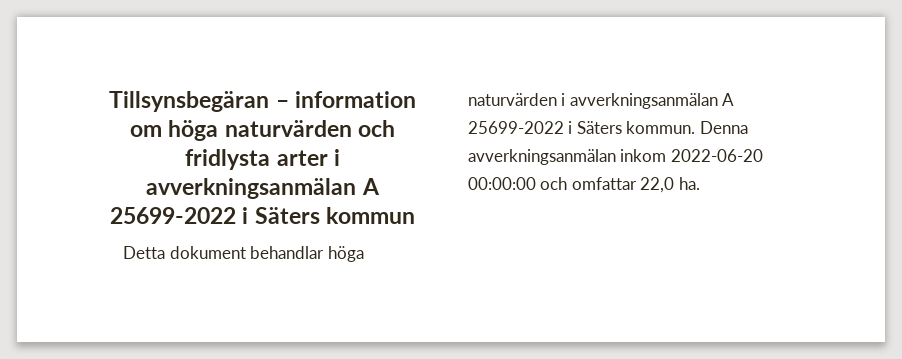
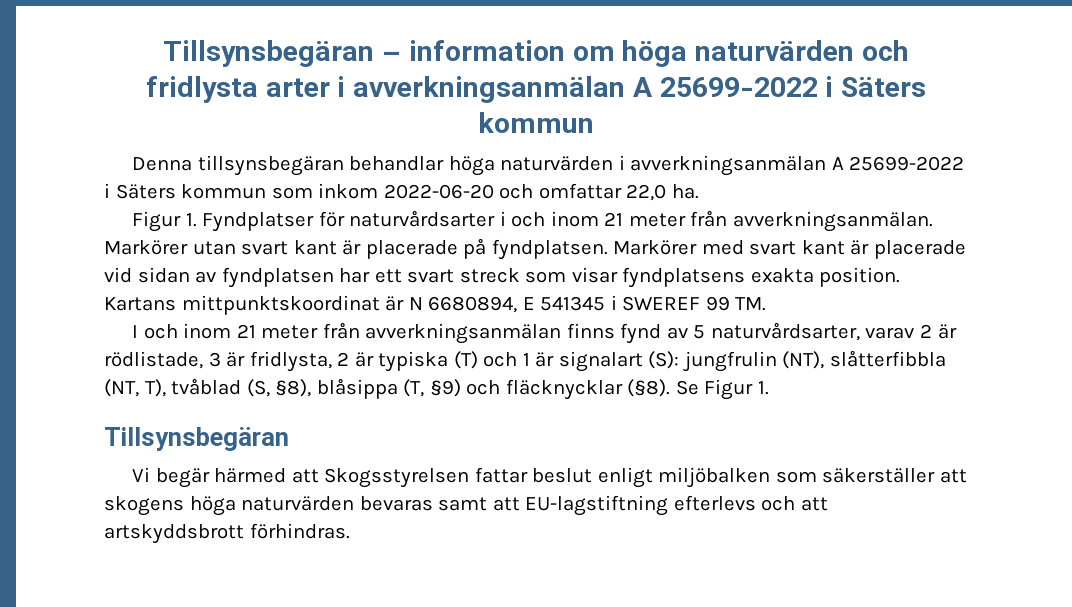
- Detta dokument behandlar höga naturvärden i avverkningsanmälan A 25699-2022 i Säters kommun. Denna avverkningsanmälan inkom 2022-06-20 00:00:00 och omfattar 22,0 ha.
+ Denna tillsynsbegäran behandlar höga naturvärden i avverkningsanmälan A 25699-2022 i Säters kommun som inkom 2022-06-20 och omfattar 22,0 ha.
+ Figur 1. Fyndplatser för naturvårdsarter i och inom 21 meter från avverkningsanmälan. Markörer utan svart kant är placerade på fyndplatsen. Markörer med svart kant är placerade vid sidan av fyndplatsen har ett svart streck som visar fyndplatsens exakta position. Kartans mittpunktskoordinat är N 6680894, E 541345 i SWEREF 99 TM.
+ I och inom 21 meter från avverkningsanmälan finns fynd av 5 naturvårdsarter, varav 2 är rödlistade, 3 är fridlysta, 2 är typiska (T) och 1 är signalart (S): jungfrulin (NT), slåtterfibbla (NT, T), tvåblad (S, §8), blåsippa (T, §9) och fläcknycklar (§8). Se Figur 1.
+ Tillsynsbegäran
+ Vi begär härmed att Skogsstyrelsen fattar beslut enligt miljöbalken som säkerställer att skogens höga naturvärden bevaras samt att EU-lagstiftning efterlevs och att artskyddsbrott förhindras.

